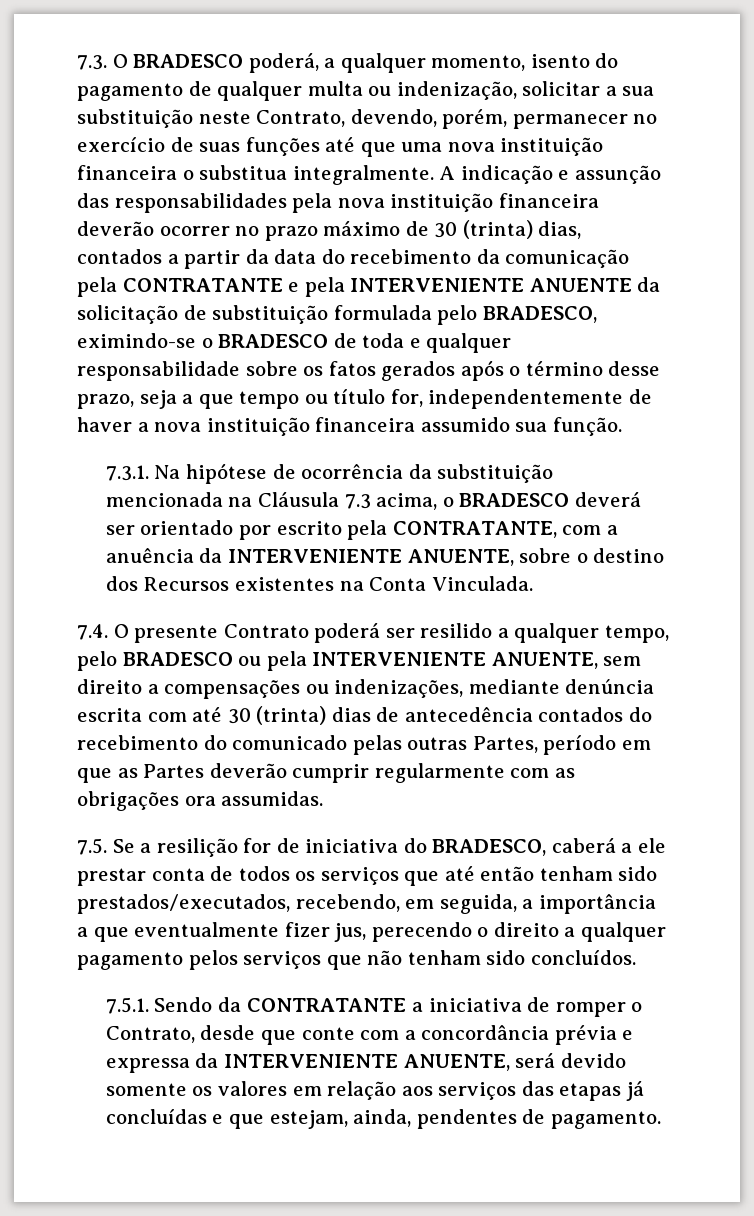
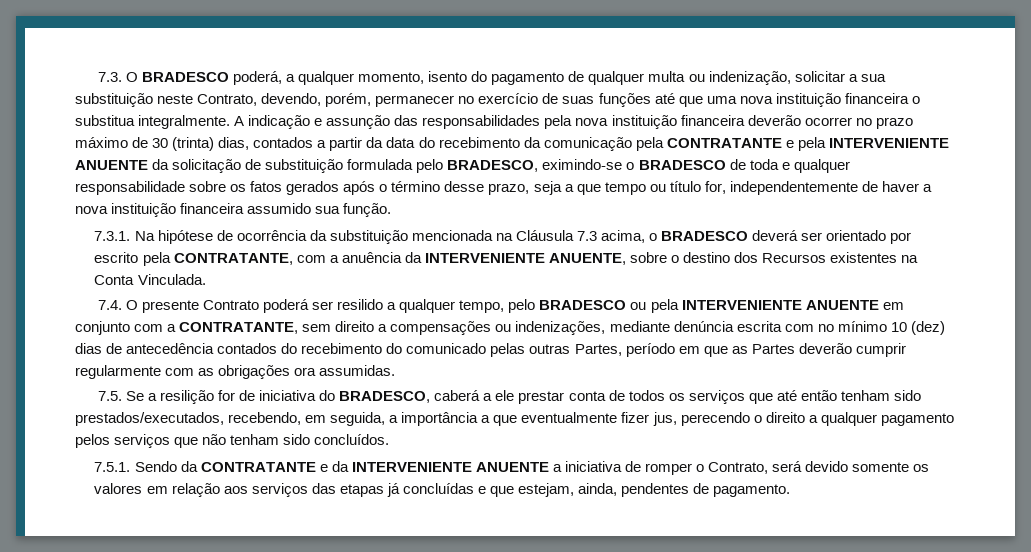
- 7.4. O presente Contrato poderá ser resilido a qualquer tempo, pelo BRADESCO ou pela INTERVENIENTE ANUENTE, sem direito a compensações ou indenizações, mediante denúncia escrita com até 30 (trinta) dias de antecedência contados do recebimento do comunicado pelas outras Partes, período em que as Partes deverão cumprir regularmente com as obrigações ora assumidas.
+ 7.4. O presente Contrato poderá ser resilido a qualquer tempo, pelo BRADESCO ou pela INTERVENIENTE ANUENTE em conjunto com a CONTRATANTE, sem direito a compensações ou indenizações, mediante denúncia escrita com no mínimo 10 (dez) dias de antecedência contados do recebimento do comunicado pelas outras Partes, período em que as Partes deverão cumprir regularmente com as obrigações ora assumidas.
- 7.5.1. Sendo da CONTRATANTE a iniciativa de romper o Contrato, desde que conte com a concordância prévia e expressa da INTERVENIENTE ANUENTE, será devido somente os valores em relação aos serviços das etapas já concluídas e que estejam, ainda, pendentes de pagamento.
+ 7.5.1. Sendo da CONTRATANTE e da INTERVENIENTE ANUENTE a iniciativa de romper o Contrato, será devido somente os valores em relação aos serviços das etapas já concluídas e que estejam, ainda, pendentes de pagamento.

